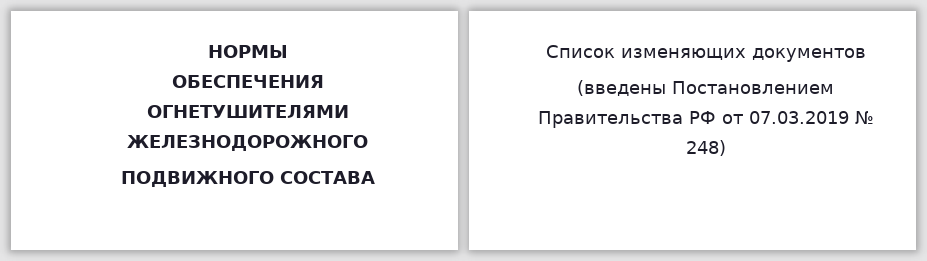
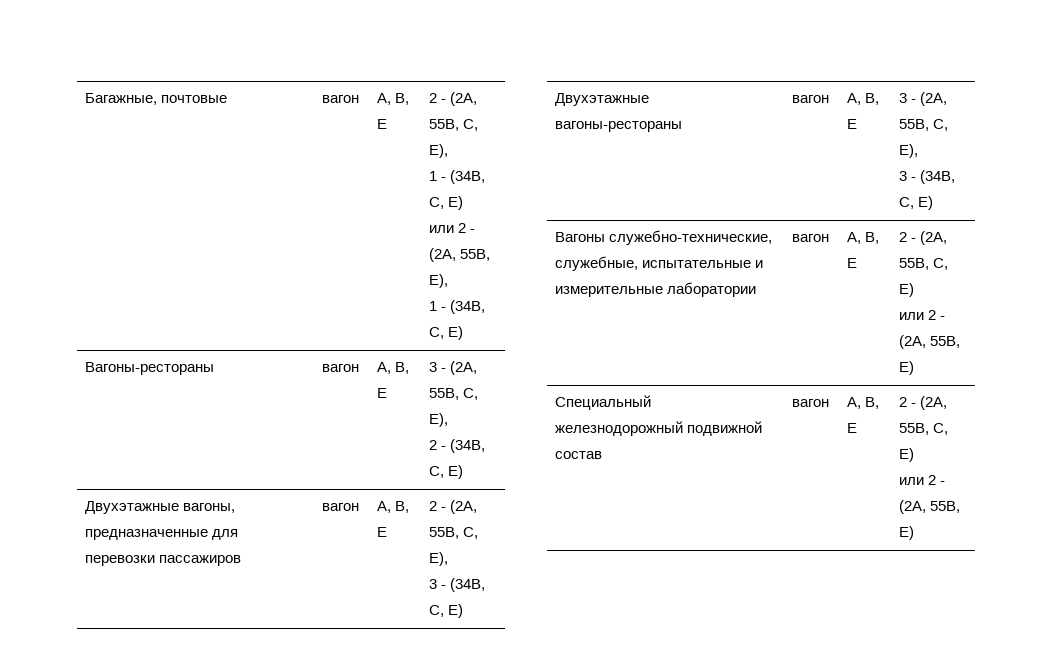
- НОРМЫ
- ОБЕСПЕЧЕНИЯ ОГНЕТУШИТЕЛЯМИ ЖЕЛЕЗНОДОРОЖНОГО
- ПОДВИЖНОГО СОСТАВА
- Список изменяющих документов
- (введены Постановлением Правительства РФ от 07.03.2019 № 248)
+ Багажные, почтовые | вагон | A, B, E | 2 - (2A, 55B, C, E),
+ 1 - (34B, C, E)
+ или 2 - (2A, 55B, E),
+ 1 - (34B, C, E)
+ Вагоны-рестораны | вагон | A, B, E | 3 - (2A, 55B, C, E),
+ 2 - (34B, C, E)
+ Двухэтажные вагоны, предназначенные для перевозки пассажиров | вагон | A, B, E | 2 - (2A, 55B, C, E),
+ 3 - (34B, C, E)
+ Двухэтажные вагоны-рестораны | вагон | A, B, E | 3 - (2A, 55B, C, E),
+ 3 - (34B, C, E)
+ Вагоны служебно-технические, служебные, испытательные и измерительные лаборатории | вагон | A, B, E | 2 - (2A, 55B, C, E)
+ или 2 - (2A, 55B, E)
+ Специальный железнодорожный подвижной состав | вагон | A, B, E | 2 - (2A, 55B, C, E)
+ или 2 - (2A, 55B, E)

